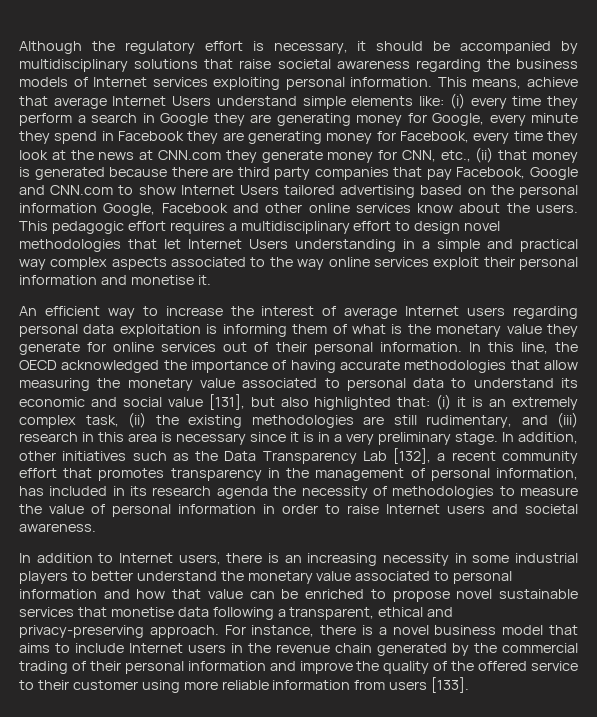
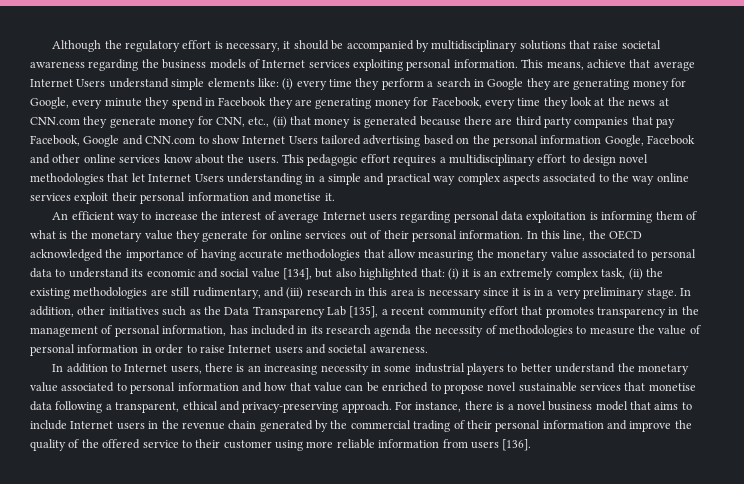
- In this line, the OECD acknowledged the importance of having accurate methodologies that allow measuring the monetary value associated to personal data to understand its economic and social value [131], but also highlighted that:
+ In this line, the OECD acknowledged the importance of having accurate methodologies that allow measuring the monetary value associated to personal data to understand its economic and social value [134], but also highlighted that:
- In addition, other initiatives such as the Data Transparency Lab [132], a recent community effort that promotes transparency in the management of personal information, has included in its research agenda the necessity of methodologies to measure the value of personal information in order to raise Internet users and societal awareness.
+ In addition, other initiatives such as the Data Transparency Lab [135], a recent community effort that promotes transparency in the management of personal information, has included in its research agenda the necessity of methodologies to measure the value of personal information in order to raise Internet users and societal awareness.
- For instance, there is a novel business model that aims to include Internet users in the revenue chain generated by the commercial trading of their personal information and improve the quality of the offered service to their customer using more reliable information from users [133].
+ For instance, there is a novel business model that aims to include Internet users in the revenue chain generated by the commercial trading of their personal information and improve the quality of the offered service to their customer using more reliable information from users [136].

